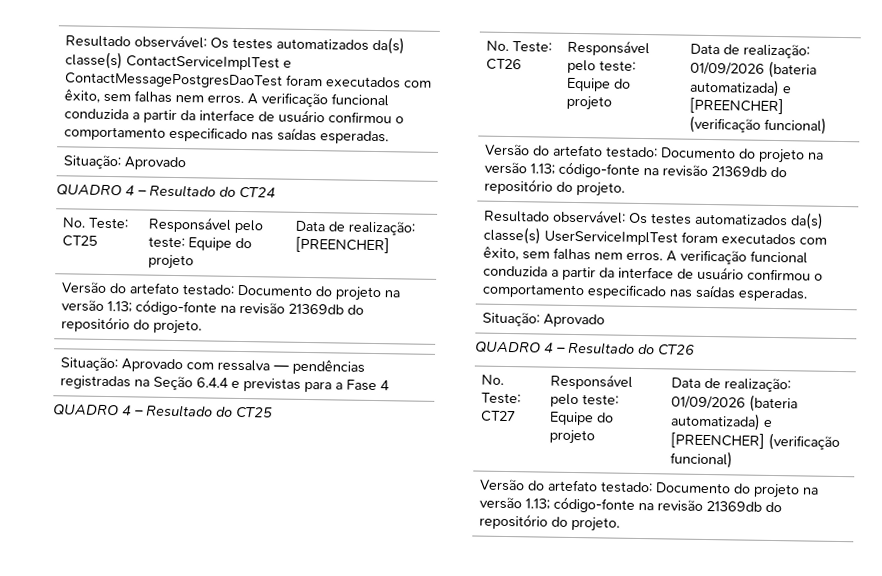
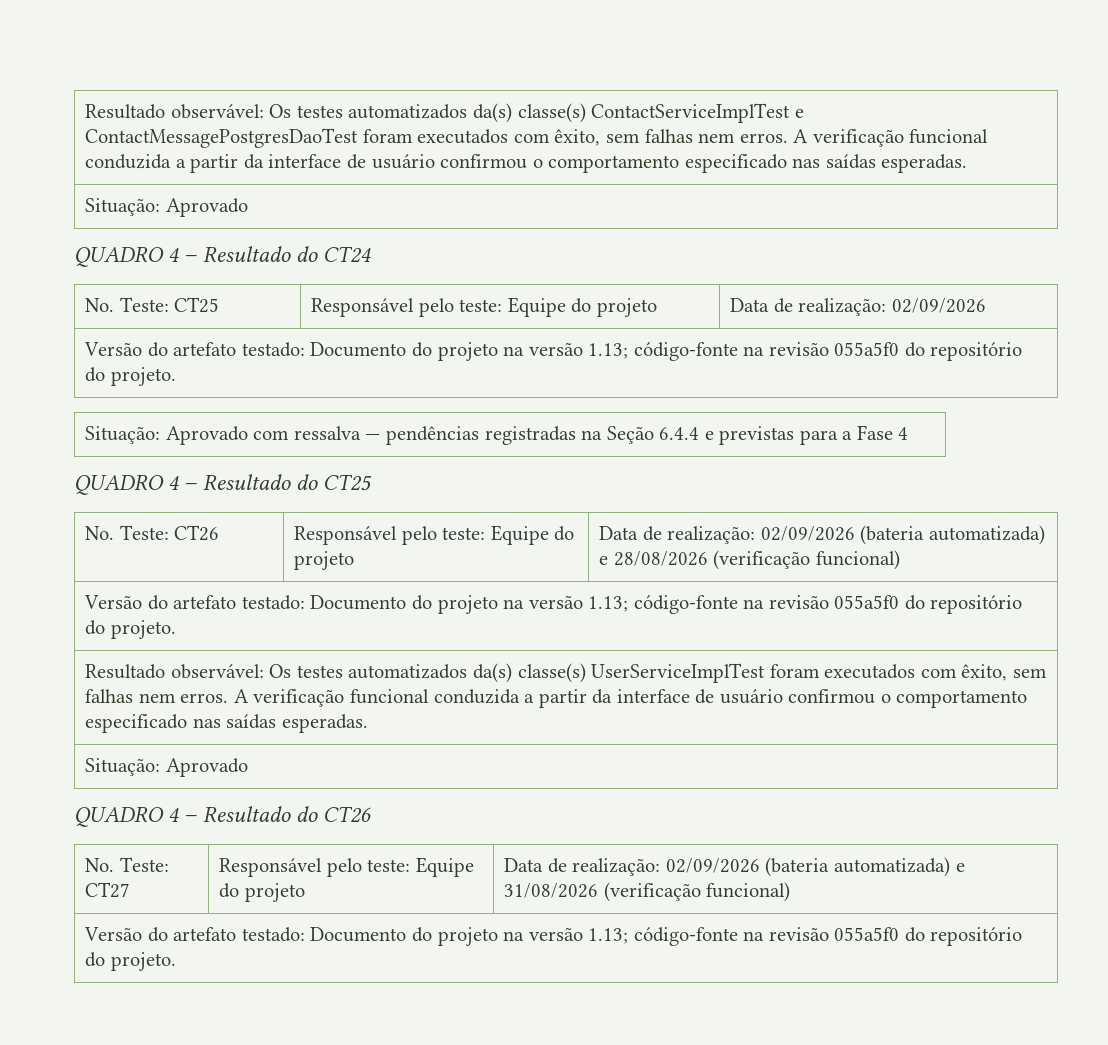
- No. Teste: CT25 | Responsável pelo teste: Equipe do projeto | Data de realização: [PREENCHER]
- Versão do artefato testado: Documento do projeto na versão 1.13; código-fonte na revisão 21369db do repositório do projeto.
+ No. Teste: CT25 | Responsável pelo teste: Equipe do projeto | Data de realização: 02/09/2026
+ Versão do artefato testado: Documento do projeto na versão 1.13; código-fonte na revisão 055a5f0 do repositório do projeto.
- No. Teste: CT26 | Responsável pelo teste: Equipe do projeto | Data de realização: 01/09/2026 (bateria automatizada) e [PREENCHER] (verificação funcional)
- Versão do artefato testado: Documento do projeto na versão 1.13; código-fonte na revisão 21369db do repositório do projeto.
+ No. Teste: CT26 | Responsável pelo teste: Equipe do projeto | Data de realização: 02/09/2026 (bateria automatizada) e 28/08/2026 (verificação funcional)
+ Versão do artefato testado: Documento do projeto na versão 1.13; código-fonte na revisão 055a5f0 do repositório do projeto.
- No. Teste: CT27 | Responsável pelo teste: Equipe do projeto | Data de realização: 01/09/2026 (bateria automatizada) e [PREENCHER] (verificação funcional)
- Versão do artefato testado: Documento do projeto na versão 1.13; código-fonte na revisão 21369db do repositório do projeto.
+ No. Teste: CT27 | Responsável pelo teste: Equipe do projeto | Data de realização: 02/09/2026 (bateria automatizada) e 31/08/2026 (verificação funcional)
+ Versão do artefato testado: Documento do projeto na versão 1.13; código-fonte na revisão 055a5f0 do repositório do projeto.

